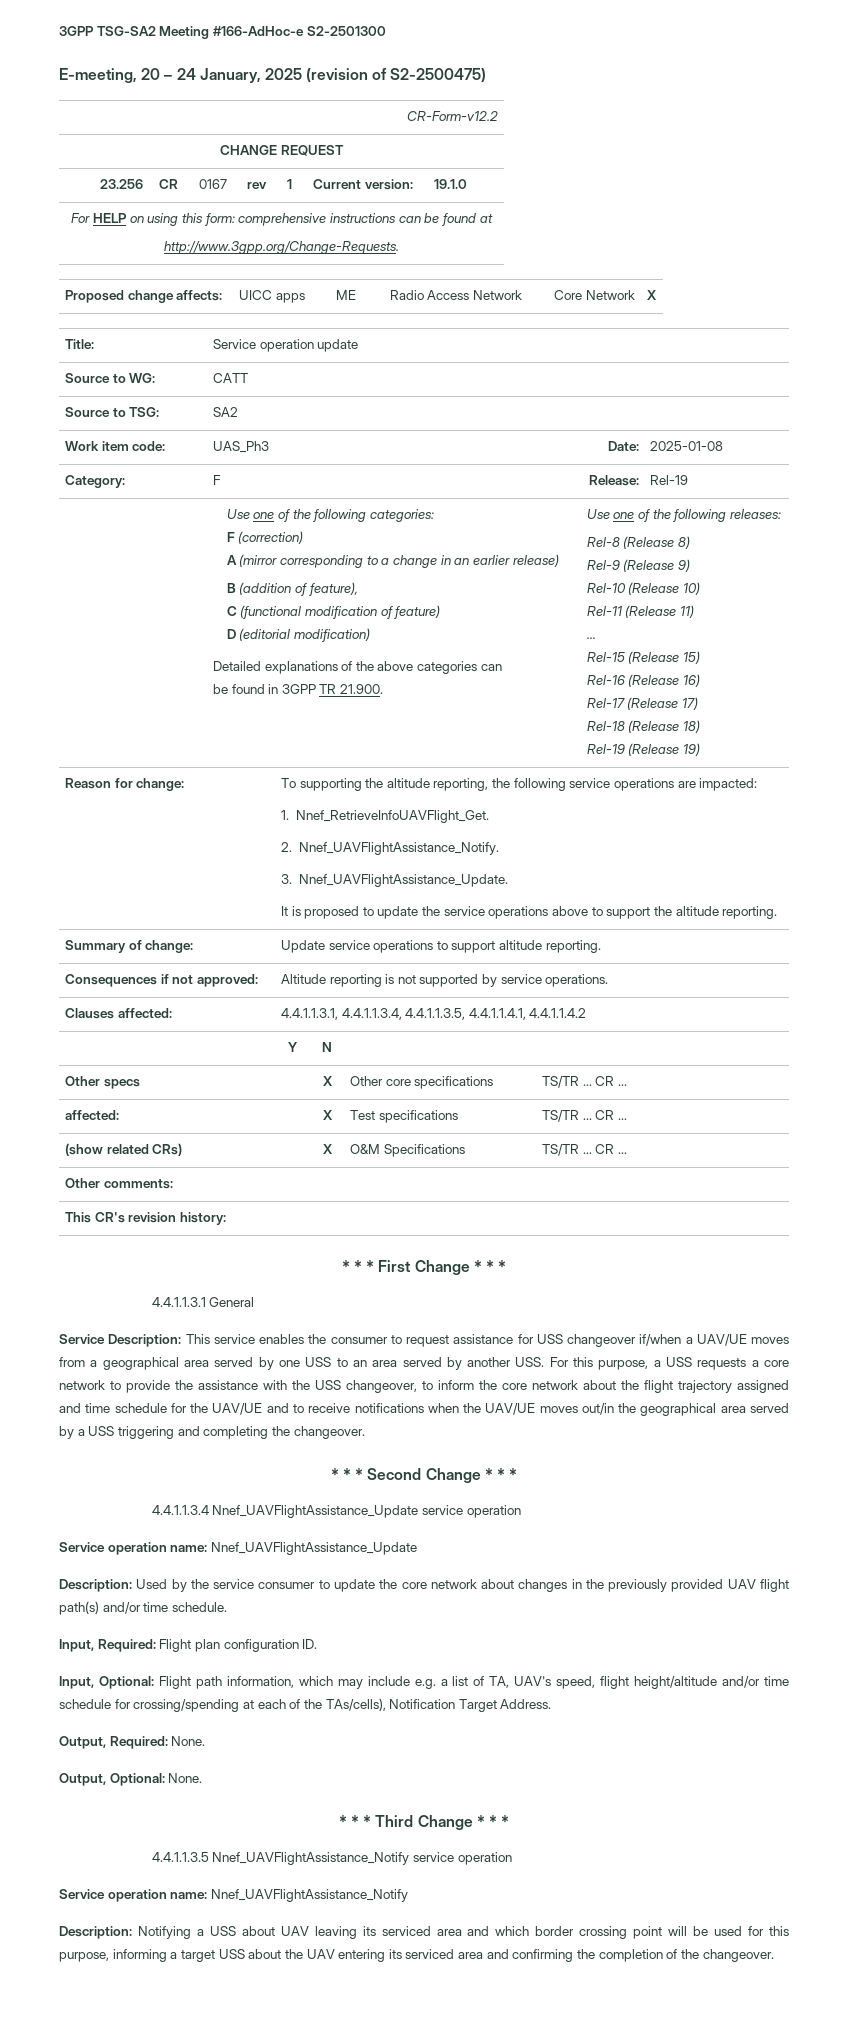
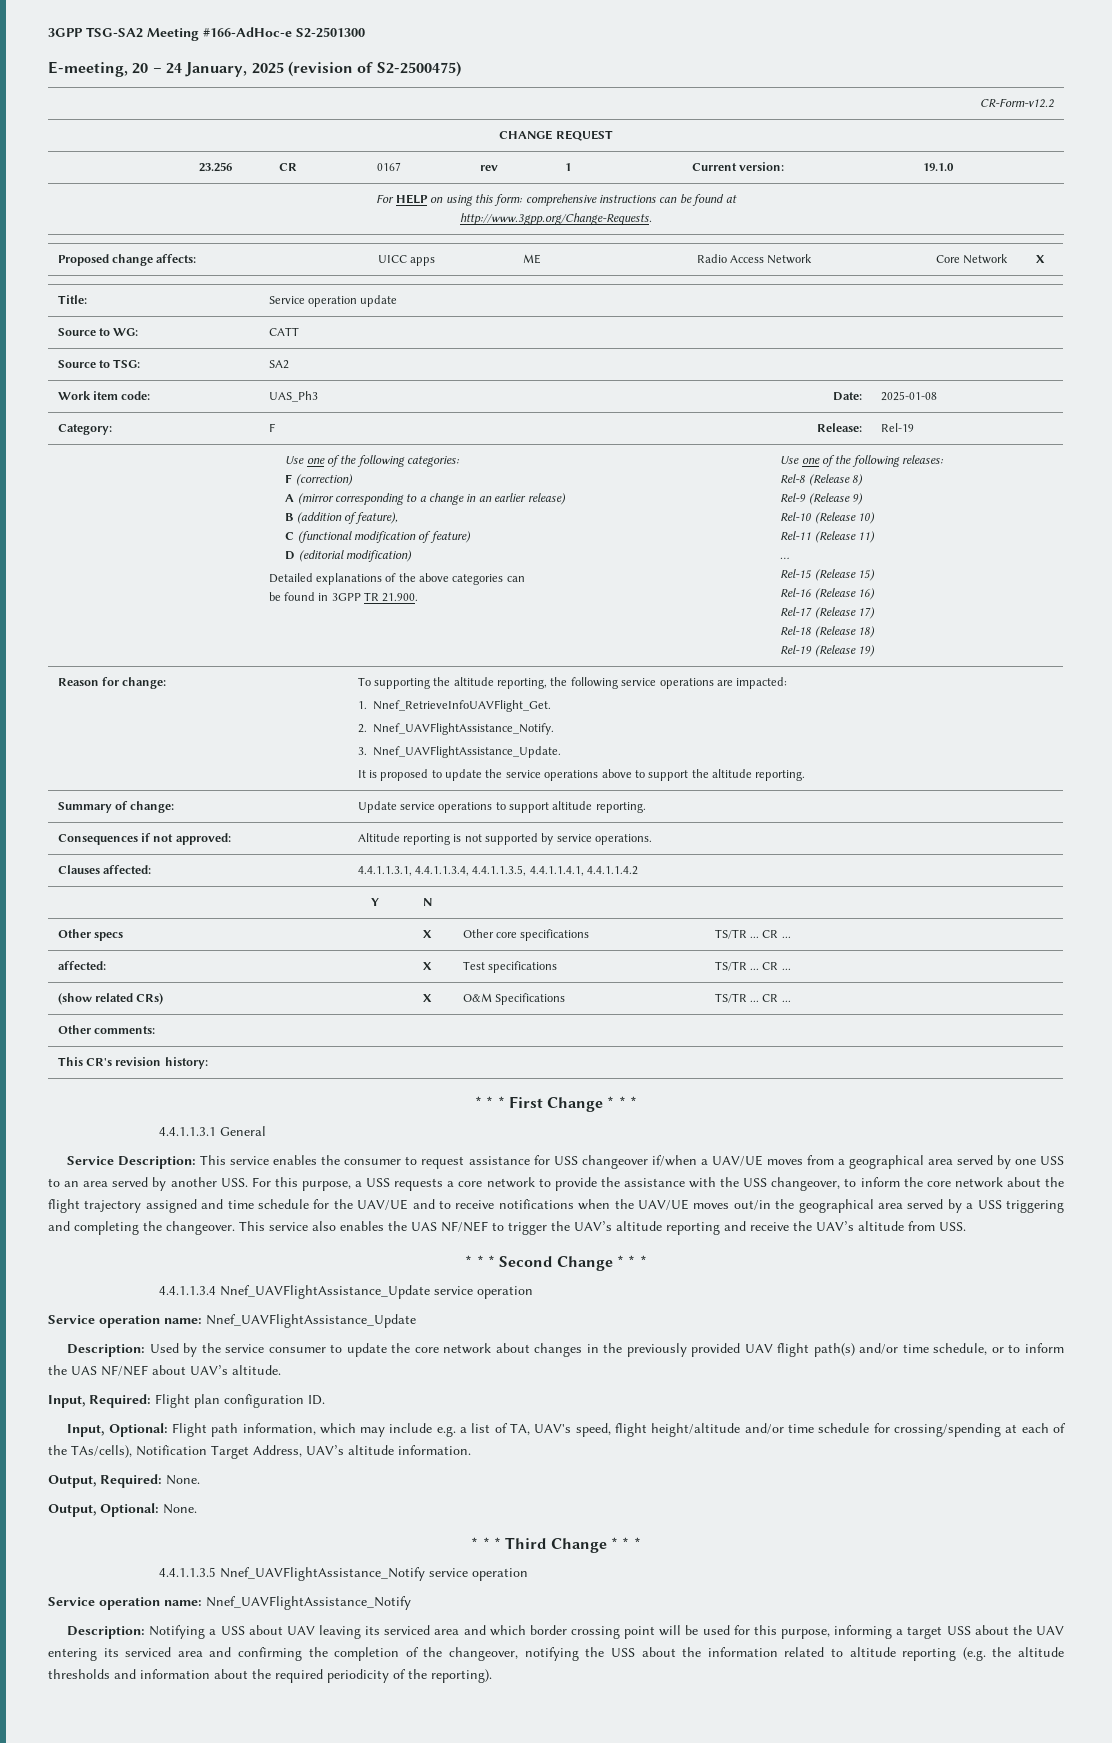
+ This service also enables the UAS NF/NEF to trigger the UAV’s altitude reporting and receive the UAV’s altitude from USS.
- Description: Used by the service consumer to update the core network about changes in the previously provided UAV flight path(s) and/or time schedule.
+ Description: Used by the service consumer to update the core network about changes in the previously provided UAV flight path(s) and/or time schedule, or to inform the UAS NF/NEF about UAV’s altitude.
- Input, Optional: Flight path information, which may include e.g. a list of TA, UAV's speed, flight height/altitude and/or time schedule for crossing/spending at each of the TAs/cells), Notification Target Address.
+ Input, Optional: Flight path information, which may include e.g. a list of TA, UAV's speed, flight height/altitude and/or time schedule for crossing/spending at each of the TAs/cells), Notification Target Address, UAV’s altitude information.
- Description: Notifying a USS about UAV leaving its serviced area and which border crossing point will be used for this purpose, informing a target USS about the UAV entering its serviced area and confirming the completion of the changeover.
+ Description: Notifying a USS about UAV leaving its serviced area and which border crossing point will be used for this purpose, informing a target USS about the UAV entering its serviced area and confirming the completion of the changeover, notifying the USS about the information related to altitude reporting (e.g. the altitude thresholds and information about the required periodicity of the reporting).

